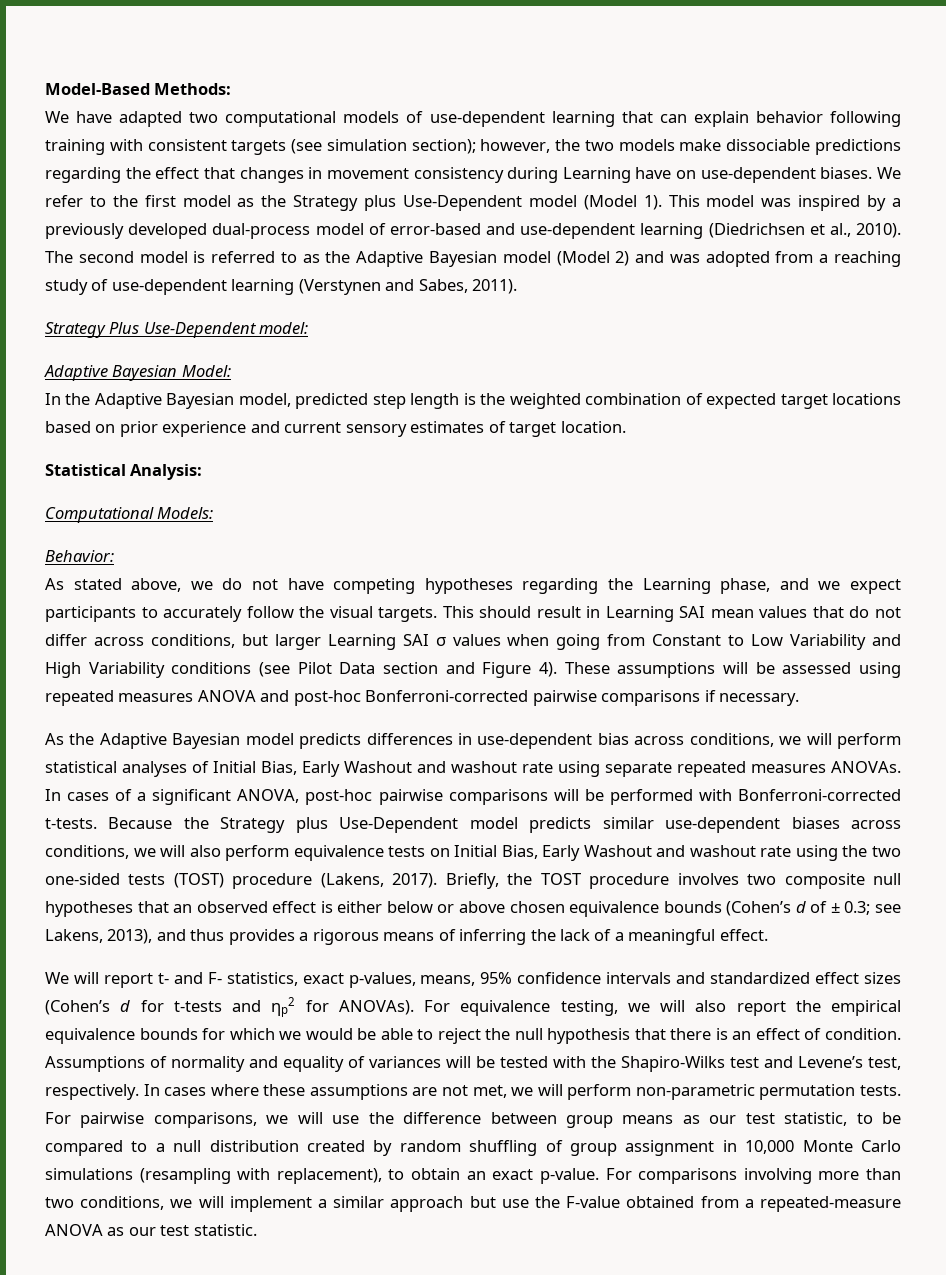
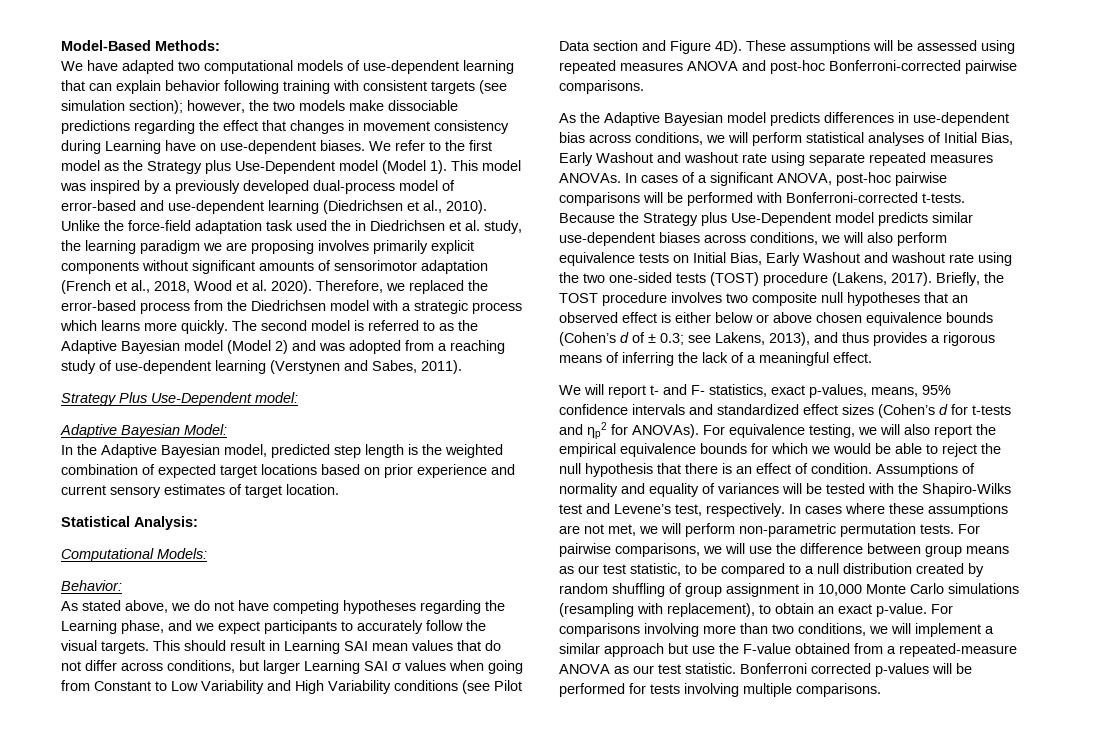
+ Unlike the force-field adaptation task used the in Diedrichsen et al. study, the learning paradigm we are proposing involves primarily explicit components without significant amounts of sensorimotor adaptation (French et al., 2018, Wood et al. 2020). Therefore, we replaced the error-based process from the Diedrichsen model with a strategic process which learns more quickly.
- This should result in Learning SAI mean values that do not differ across conditions, but larger Learning SAI σ values when going from Constant to Low Variability and High Variability conditions (see Pilot Data section and Figure 4).
+ This should result in Learning SAI mean values that do not differ across conditions, but larger Learning SAI σ values when going from Constant to Low Variability and High Variability conditions (see Pilot Data section and Figure 4D).
- These assumptions will be assessed using repeated measures ANOVA and post-hoc Bonferroni-corrected pairwise comparisons if necessary.
+ These assumptions will be assessed using repeated measures ANOVA and post-hoc Bonferroni-corrected pairwise comparisons.
+ Bonferroni corrected p-values will be performed for tests involving multiple comparisons.

